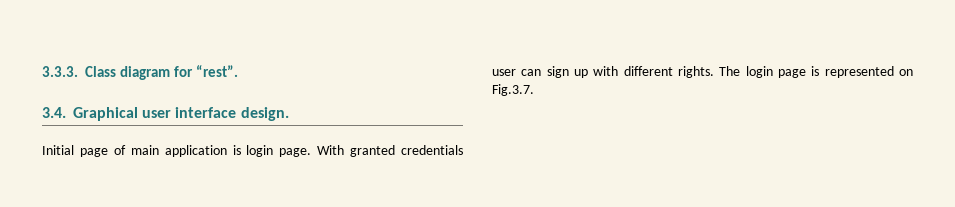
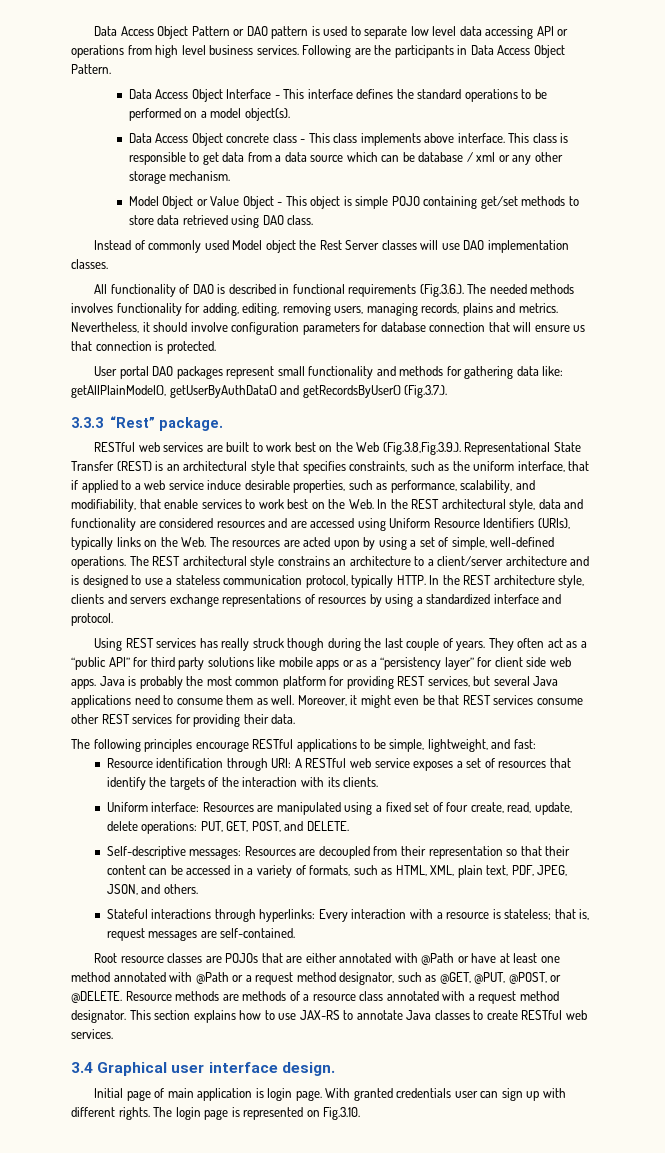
- 3.3.3. Class diagram for “rest”.
- 3.4. Graphical user interface design.
+ Data Access Object Pattern or DAO pattern is used to separate low level data accessing API or operations from high level business services. Following are the participants in Data Access Object Pattern.
+ Data Access Object Interface - This interface defines the standard operations to be performed on a model object(s).
+ Data Access Object concrete class - This class implements above interface. This class is responsible to get data from a data source which can be database / xml or any other storage mechanism.
+ Model Object or Value Object - This object is simple POJO containing get/set methods to store data retrieved using DAO class.
+ Instead of commonly used Model object the Rest Server classes will use DAO implementation classes.
+ All functionality of DAO is described in functional requirements (Fig.3.6.). The needed methods involves functionality for adding, editing, removing users, managing records, plains and metrics. Nevertheless, it should involve configuration parameters for database connection that will ensure us that connection is protected.
+ User portal DAO packages represent small functionality and methods for gathering data like: getAllPlainModel(), getUserByAuthData() and getRecordsByUser() (Fig.3.7.).
+ 3.3.3 “Rest” package.
+ RESTful web services are built to work best on the Web (Fig.3.8,Fig.3.9.). Representational State Transfer (REST) is an architectural style that specifies constraints, such as the uniform interface, that if applied to a web service induce desirable properties, such as performance, scalability, and modifiability, that enable services to work best on the Web. In the REST architectural style, data and functionality are considered resources and are accessed using Uniform Resource Identifiers (URIs), typically links on the Web. The resources are acted upon by using a set of simple, well-defined operations. The REST architectural style constrains an architecture to a client/server architecture and is designed to use a stateless communication protocol, typically HTTP. In the REST architecture style, clients and servers exchange representations of resources by using a standardized interface and protocol.
+ Using REST services has really struck though during the last couple of years. They often act as a “public API” for third party solutions like mobile apps or as a “persistency layer” for client side web apps. Java is probably the most common platform for providing REST services, but several Java applications need to consume them as well. Moreover, it might even be that REST services consume other REST services for providing their data.
+ The following principles encourage RESTful applications to be simple, lightweight, and fast:
+ Resource identification through URI: A RESTful web service exposes a set of resources that identify the targets of the interaction with its clients.
+ Uniform interface: Resources are manipulated using a fixed set of four create, read, update, delete operations: PUT, GET, POST, and DELETE.
+ Self-descriptive messages: Resources are decoupled from their representation so that their content can be accessed in a variety of formats, such as HTML, XML, plain text, PDF, JPEG, JSON, and others.
+ Stateful interactions through hyperlinks: Every interaction with a resource is stateless; that is, request messages are self-contained.
+ Root resource classes are POJOs that are either annotated with @Path or have at least one method annotated with @Path or a request method designator, such as @GET, @PUT, @POST, or @DELETE. Resource methods are methods of a resource class annotated with a request method designator. This section explains how to use JAX-RS to annotate Java classes to create RESTful web services.
+ 3.4 Graphical user interface design.
- The login page is represented on Fig.3.7.
+ The login page is represented on Fig.3.10.

